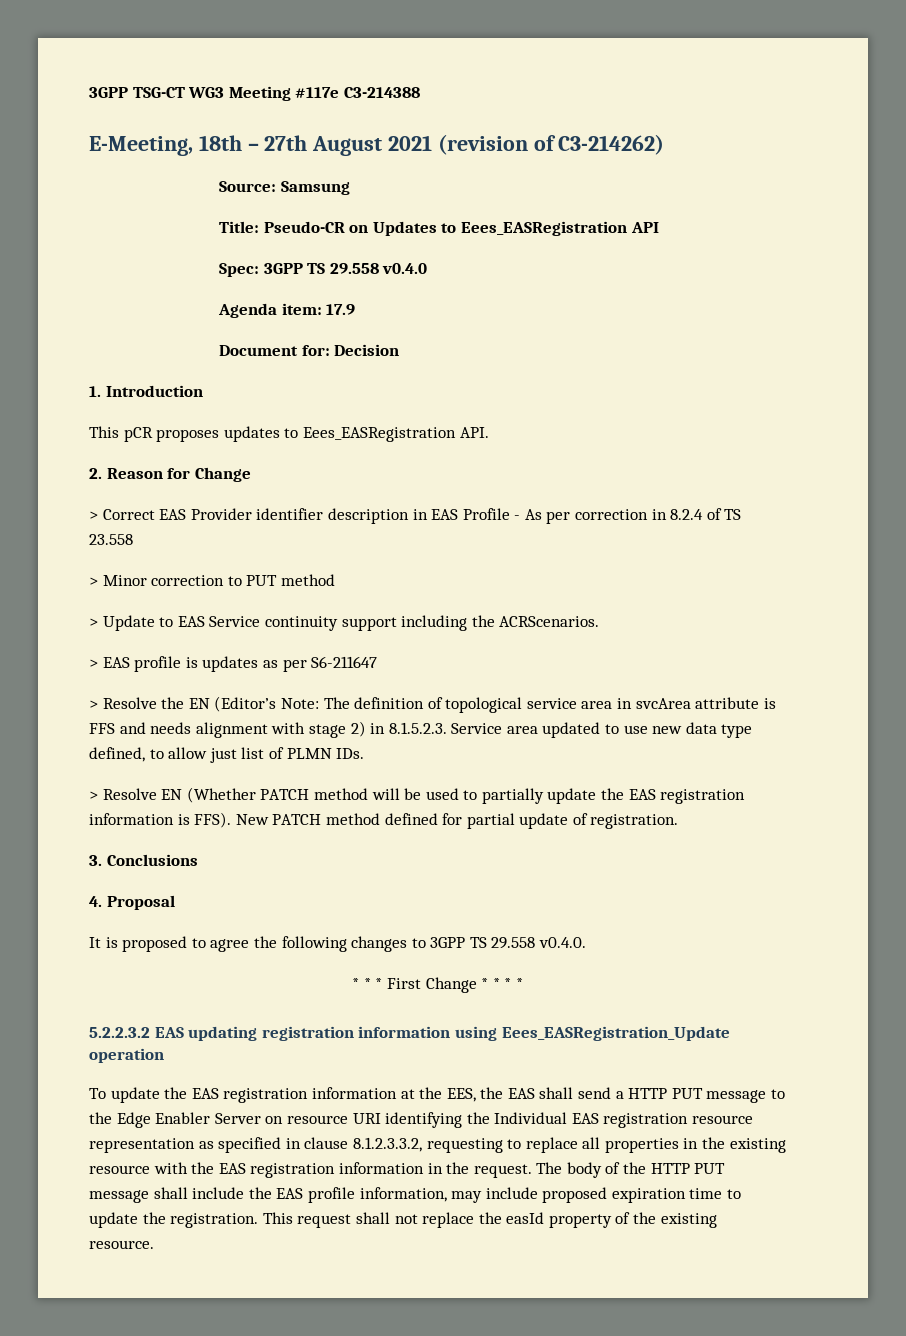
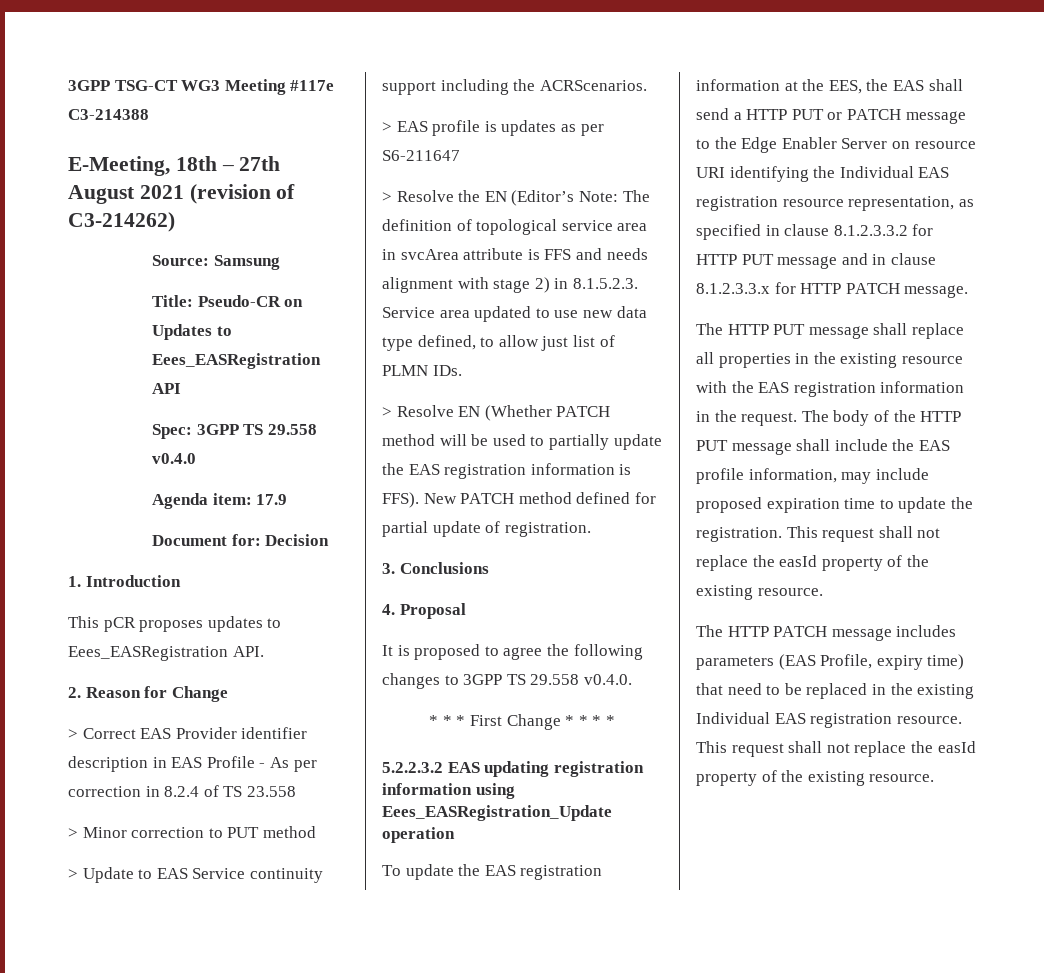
- To update the EAS registration information at the EES, the EAS shall send a HTTP PUT message to the Edge Enabler Server on resource URI identifying the Individual EAS registration resource representation as specified in clause 8.1.2.3.3.2, requesting to replace all properties in the existing resource with the EAS registration information in the request.
+ To update the EAS registration information at the EES, the EAS shall send a HTTP PUT or PATCH message to the Edge Enabler Server on resource URI identifying the Individual EAS registration resource representation, as specified in clause 8.1.2.3.3.2 for HTTP PUT message and in clause 8.1.2.3.3.x for HTTP PATCH message.
+ The HTTP PUT message shall replace all properties in the existing resource with the EAS registration information in the request.
+ The HTTP PATCH message includes parameters (EAS Profile, expiry time) that need to be replaced in the existing Individual EAS registration resource. This request shall not replace the easId property of the existing resource.

